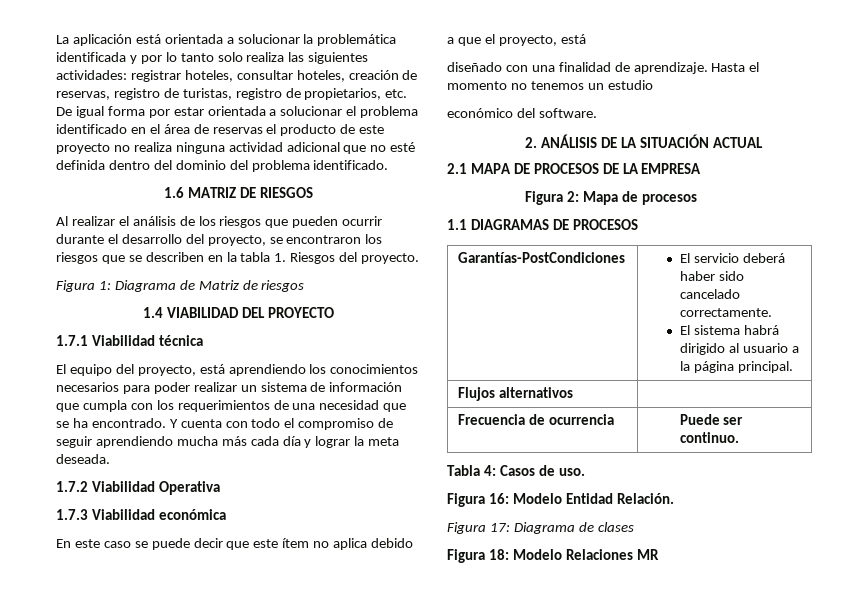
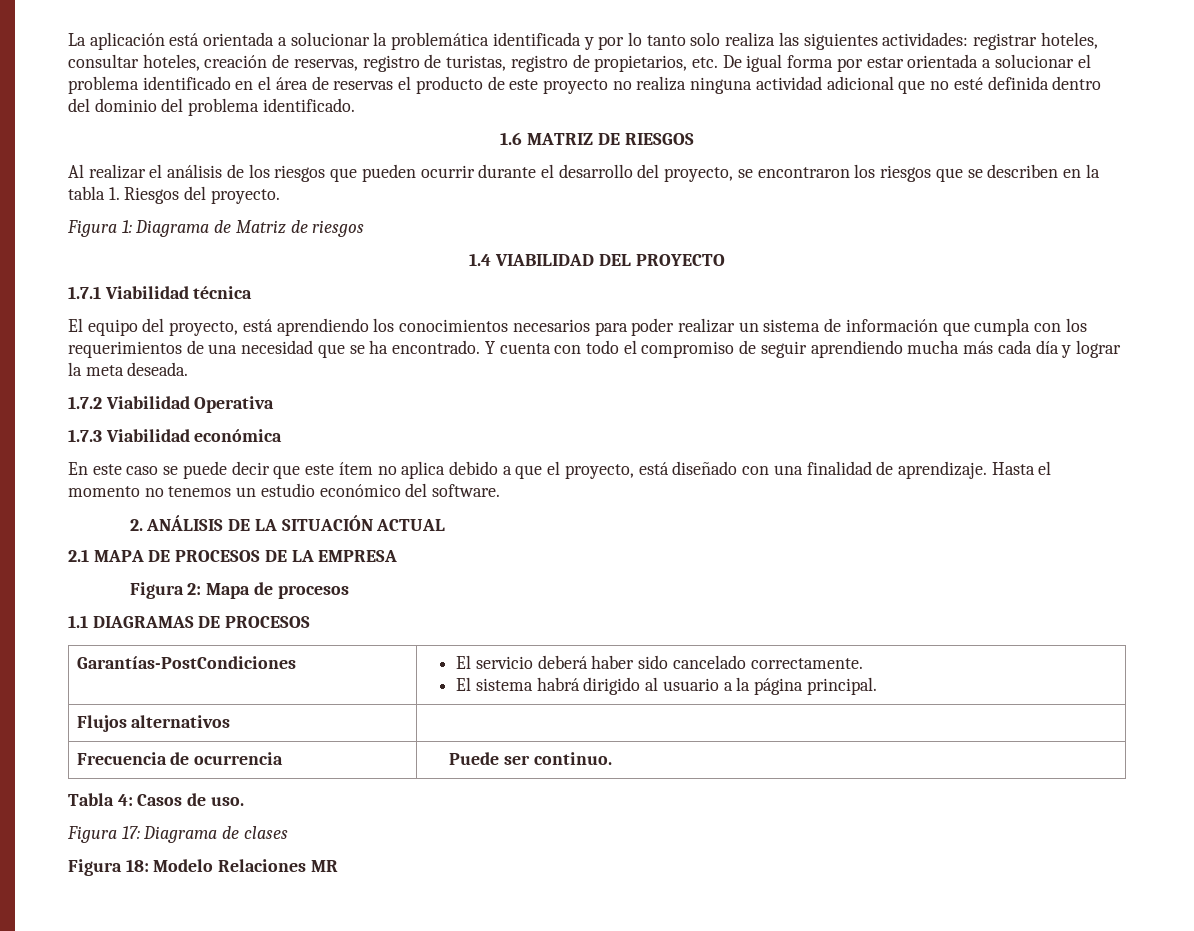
- En este caso se puede decir que este ítem no aplica debido a que el proyecto, está
- diseñado con una finalidad de aprendizaje.
+ En este caso se puede decir que este ítem no aplica debido a que el proyecto, está diseñado con una finalidad de aprendizaje.
- Hasta el momento no tenemos un estudio
- económico del software.
+ Hasta el momento no tenemos un estudio económico del software.
- Figura 16: Modelo Entidad Relación.

